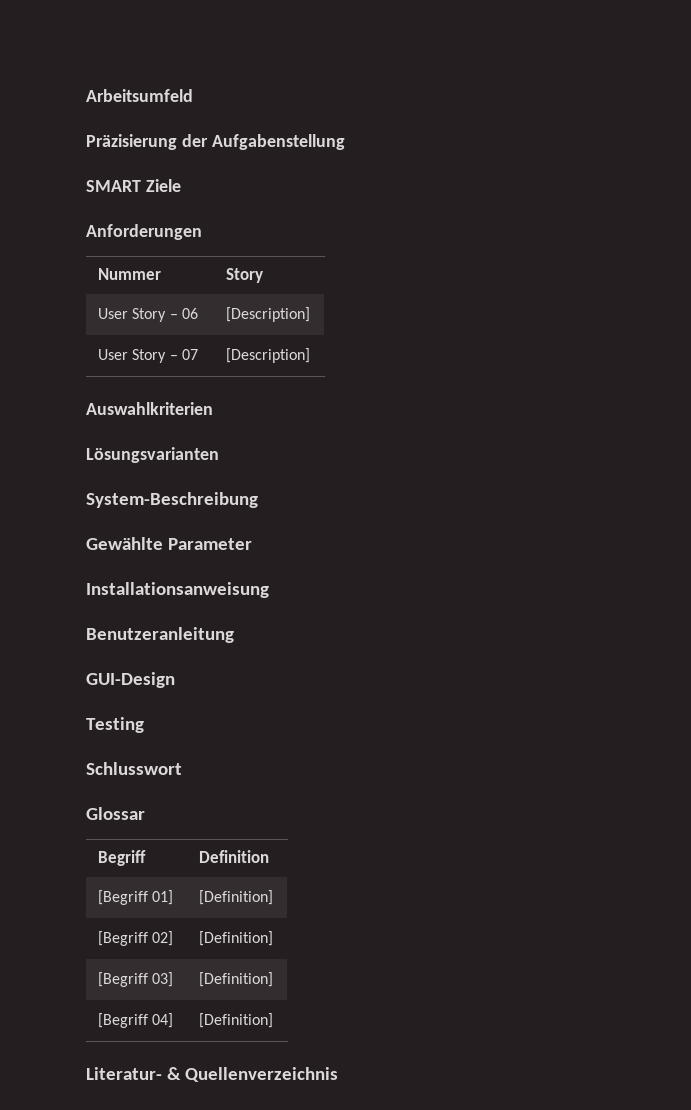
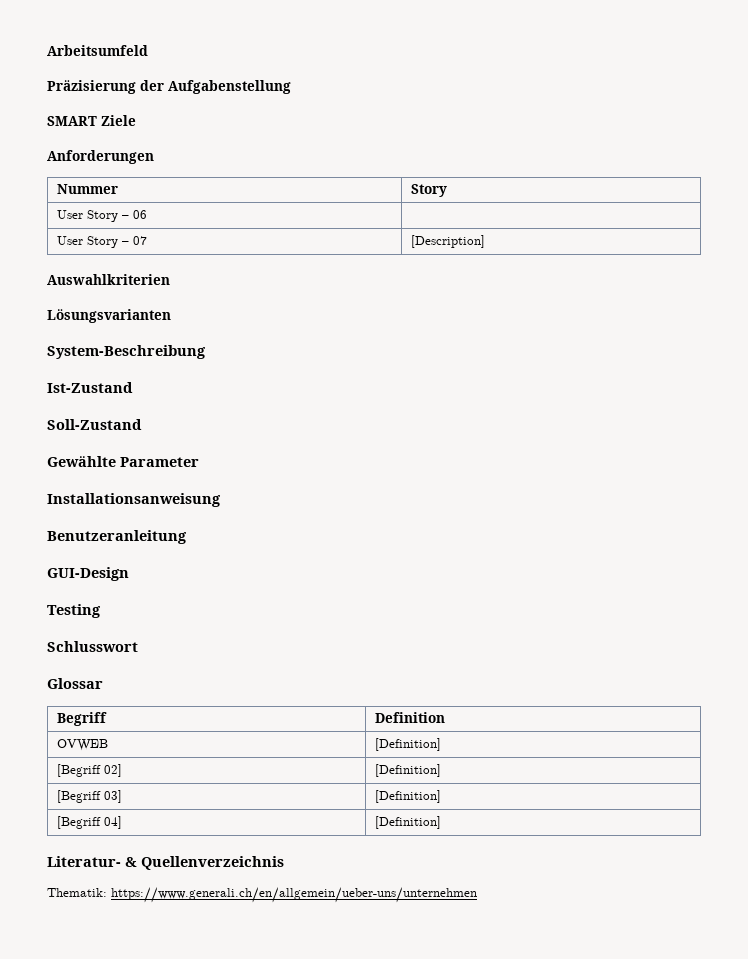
- User Story – 06 | [Description]
+ User Story – 06 |
+ Ist-Zustand
+ Soll-Zustand
- [Begriff 01] | [Definition]
+ OVWEB | [Definition]
+ Thematik: https://www.generali.ch/en/allgemein/ueber-uns/unternehmen

